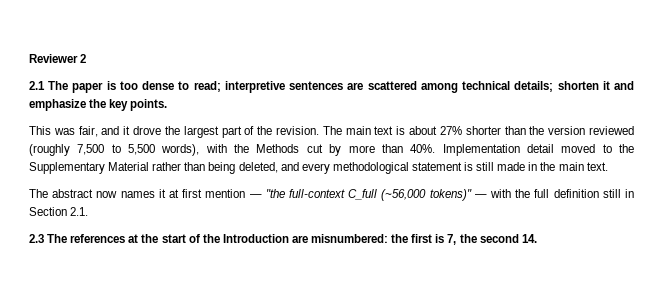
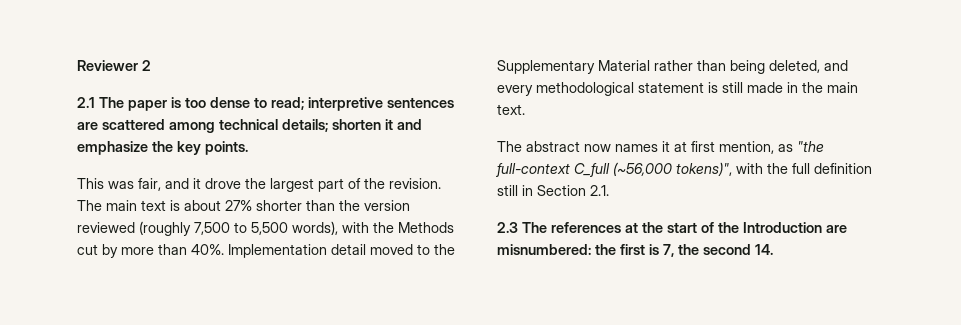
- The abstract now names it at first mention — "the full-context C_full (~56,000 tokens)" — with the full definition still in Section 2.1.
+ The abstract now names it at first mention, as "the full-context C_full (~56,000 tokens)", with the full definition still in Section 2.1.

